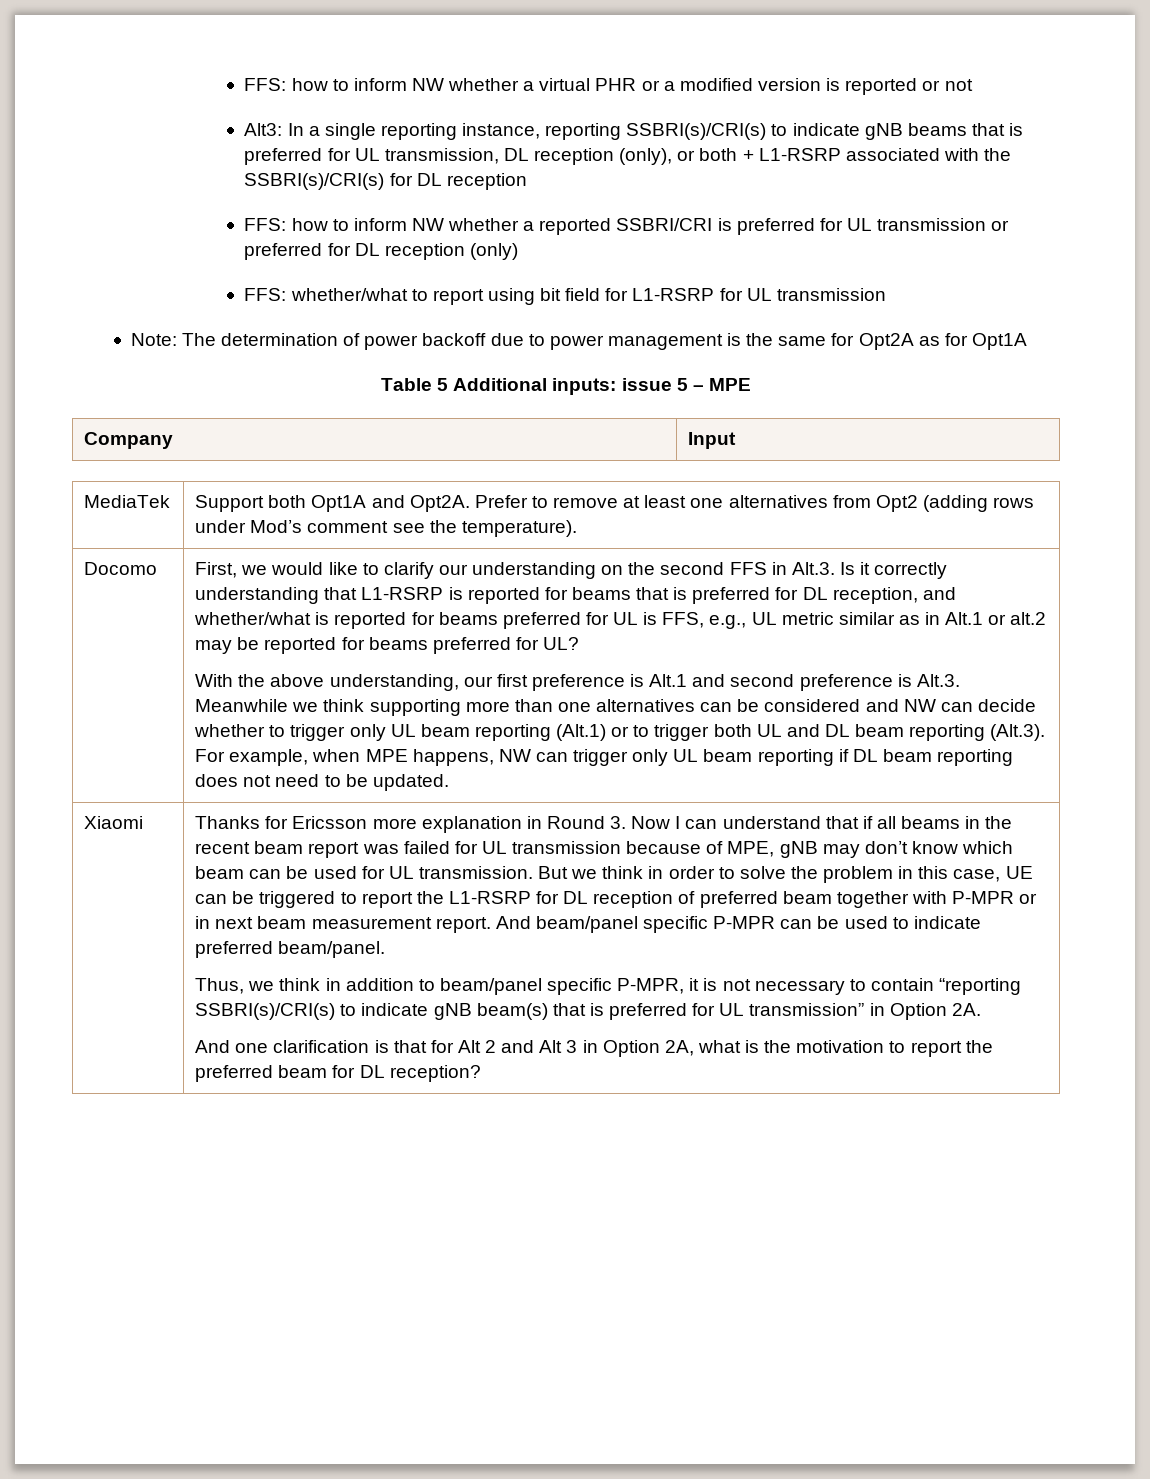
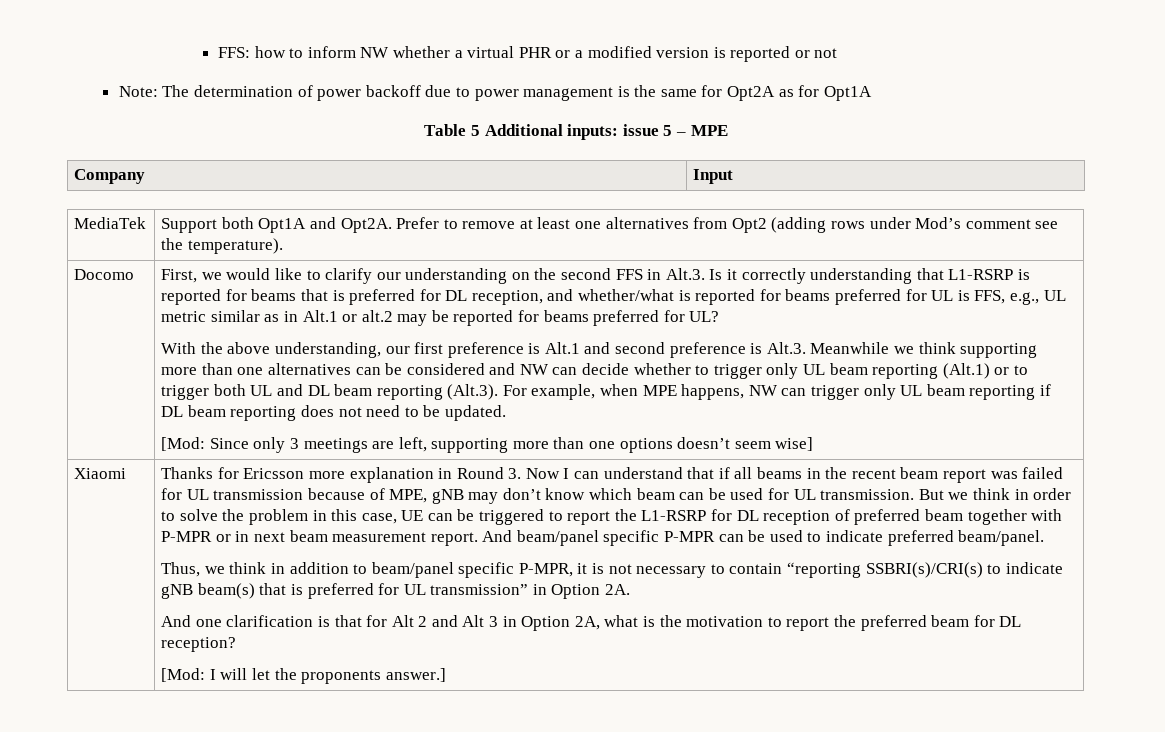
- Alt3: In a single reporting instance, reporting SSBRI(s)/CRI(s) to indicate gNB beams that is preferred for UL transmission, DL reception (only), or both + L1-RSRP associated with the SSBRI(s)/CRI(s) for DL reception
- FFS: how to inform NW whether a reported SSBRI/CRI is preferred for UL transmission or preferred for DL reception (only)
- FFS: whether/what to report using bit field for L1-RSRP for UL transmission
+ [Mod: Since only 3 meetings are left, supporting more than one options doesn’t seem wise]
+ [Mod: I will let the proponents answer.]

